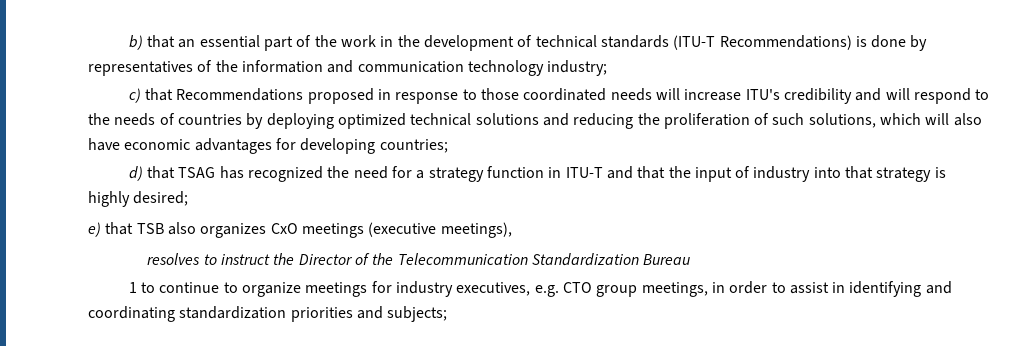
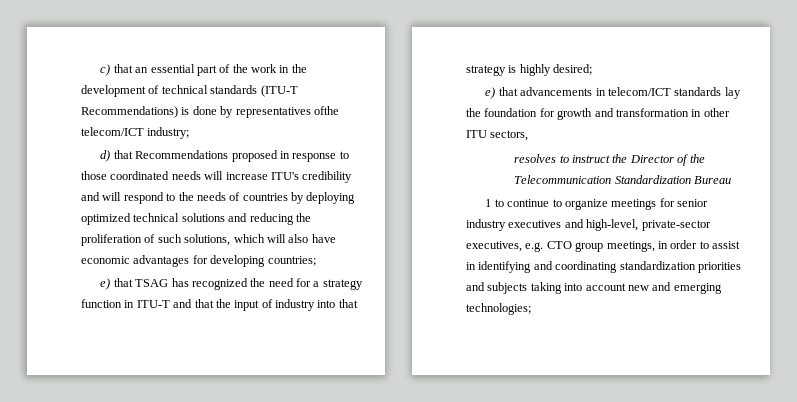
- b) that an essential part of the work in the development of technical standards (ITU-T Recommendations) is done by representatives of the information and communication technology industry;
+ c) that an essential part of the work in the development of technical standards (ITU-T Recommendations) is done by representatives ofthe telecom/ICT industry;
- c) that Recommendations proposed in response to those coordinated needs will increase ITU's credibility and will respond to the needs of countries by deploying optimized technical solutions and reducing the proliferation of such solutions, which will also have economic advantages for developing countries;
+ d) that Recommendations proposed in response to those coordinated needs will increase ITU's credibility and will respond to the needs of countries by deploying optimized technical solutions and reducing the proliferation of such solutions, which will also have economic advantages for developing countries;
- d) that TSAG has recognized the need for a strategy function in ITU-T and that the input of industry into that strategy is highly desired;
+ e) that TSAG has recognized the need for a strategy function in ITU-T and that the input of industry into that strategy is highly desired;
- e) that TSB also organizes CxO meetings (executive meetings),
+ e) that advancements in telecom/ICT standards lay the foundation for growth and transformation in other ITU sectors,
- 1 to continue to organize meetings for industry executives, e.g. CTO group meetings, in order to assist in identifying and coordinating standardization priorities and subjects;
+ 1 to continue to organize meetings for senior industry executives and high-level, private-sector executives, e.g. CTO group meetings, in order to assist in identifying and coordinating standardization priorities and subjects taking into account new and emerging technologies;

